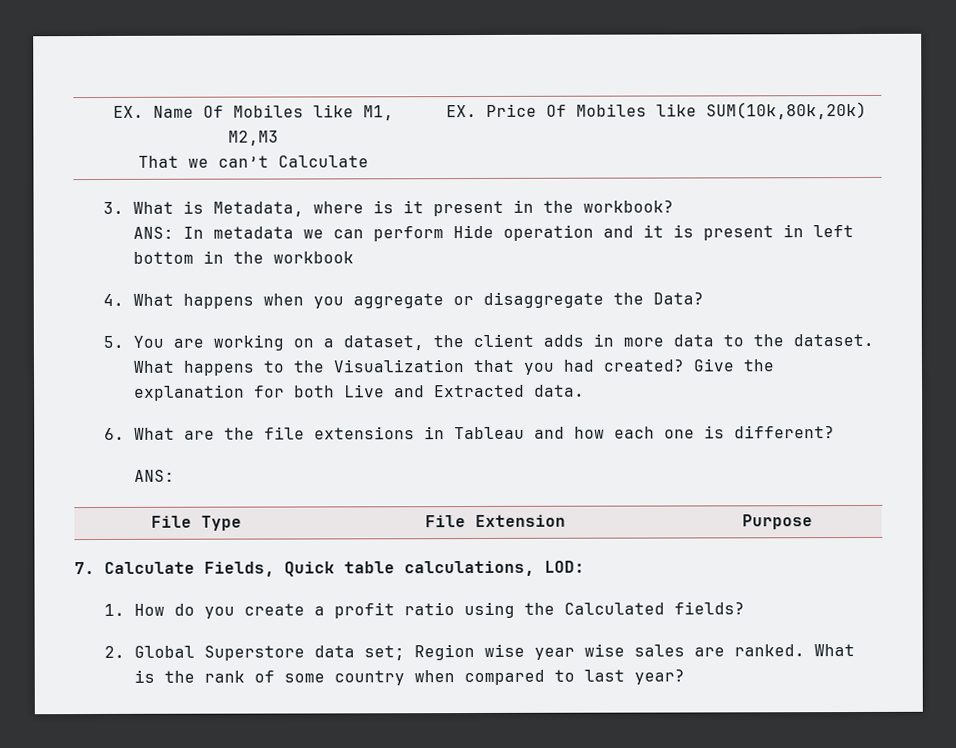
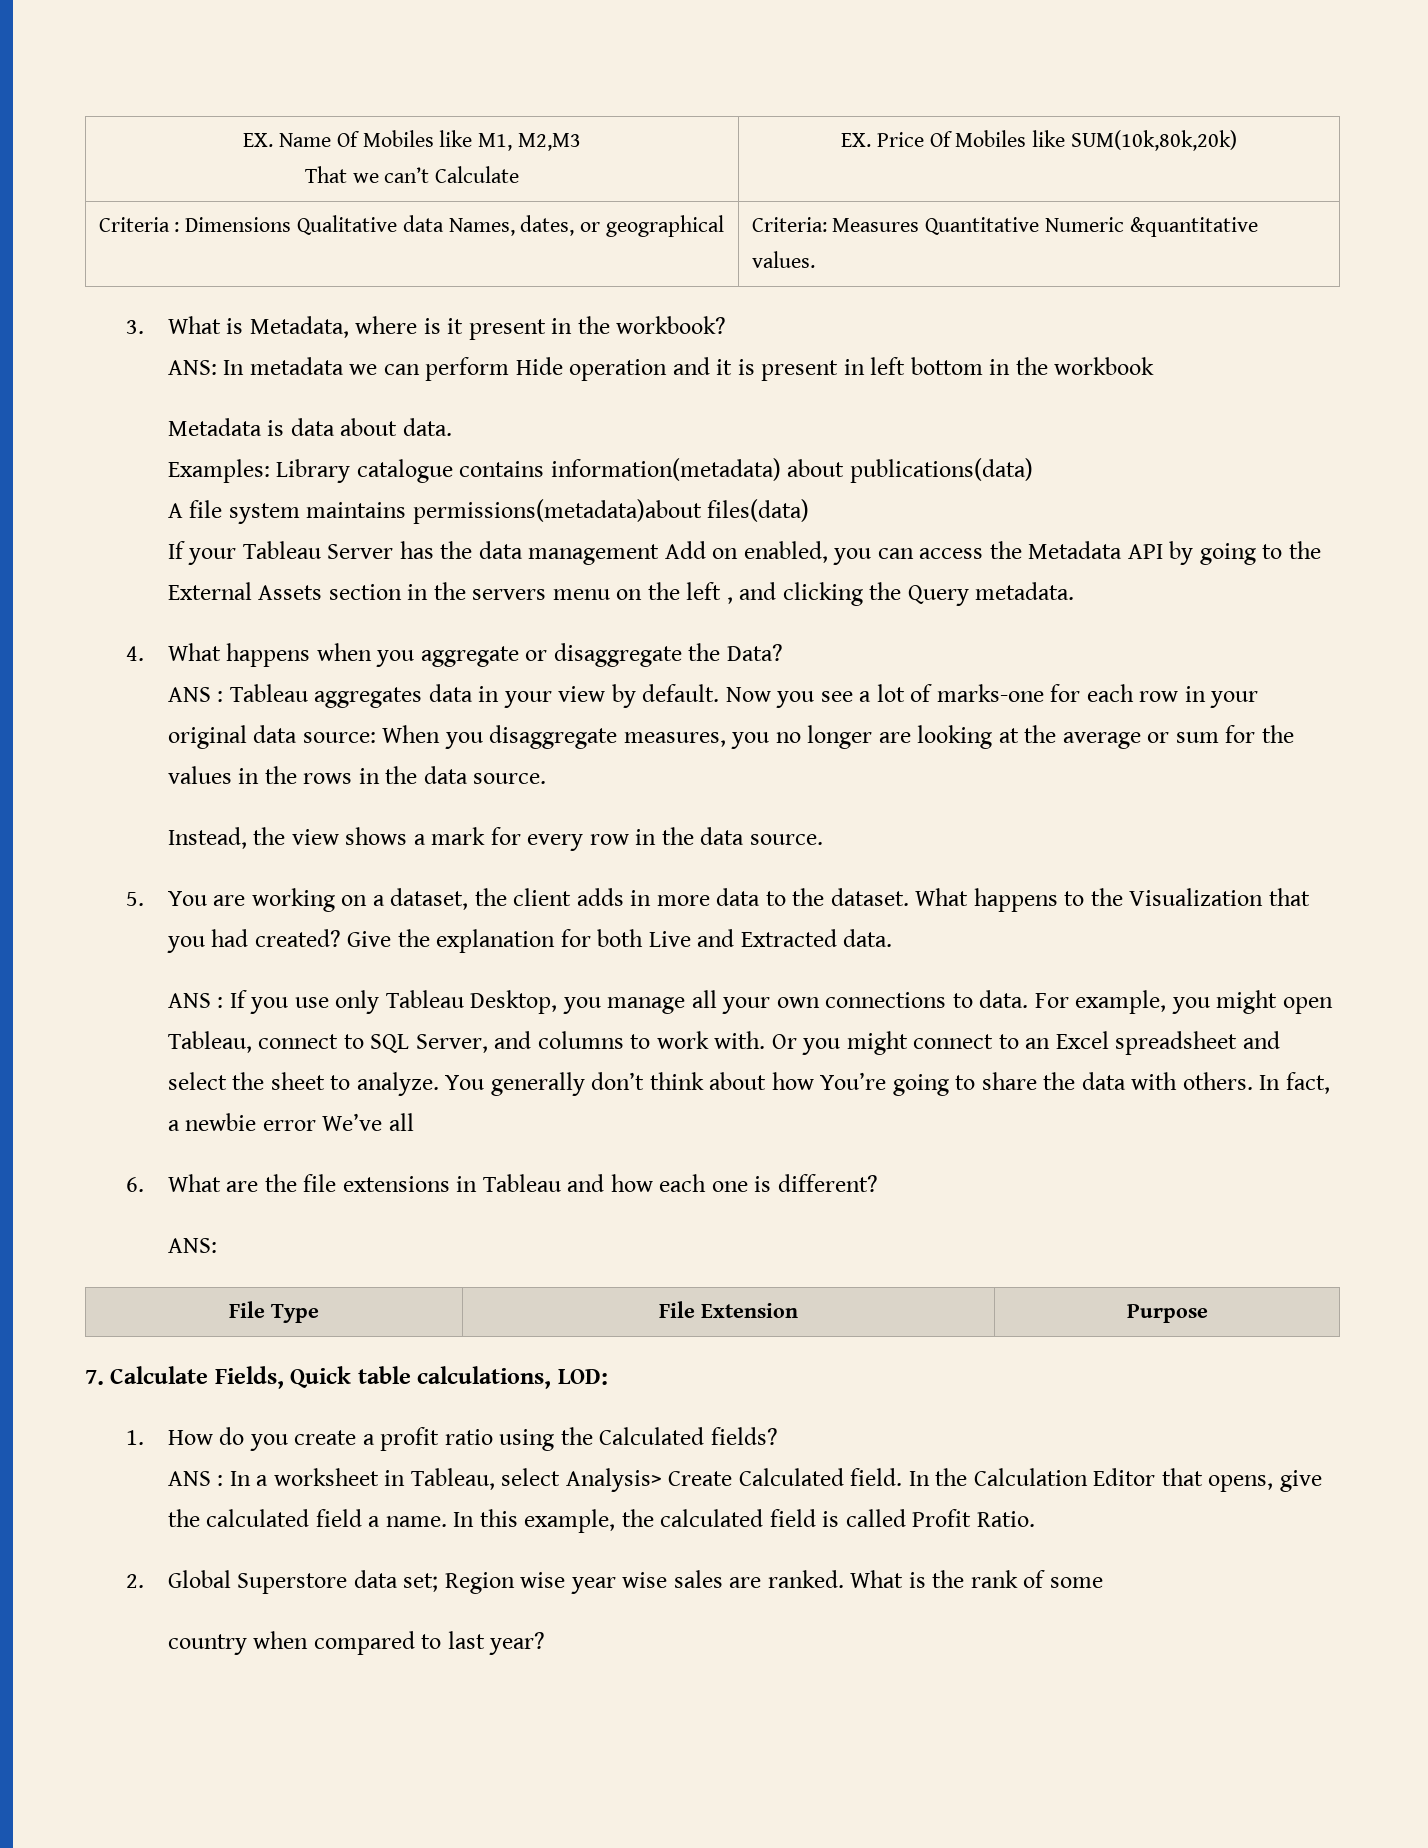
+ Criteria : Dimensions Qualitative data Names, dates, or geographical | Criteria: Measures Quantitative Numeric &quantitative values.
+ Metadata is data about data.
+ Examples: Library catalogue contains information(metadata) about publications(data)
+ A file system maintains permissions(metadata)about files(data)
+ If your Tableau Server has the data management Add on enabled, you can access the Metadata API by going to the External Assets section in the servers menu on the left , and clicking the Query metadata.
+ ANS : Tableau aggregates data in your view by default. Now you see a lot of marks-one for each row in your original data source: When you disaggregate measures, you no longer are looking at the average or sum for the values in the rows in the data source.
+ Instead, the view shows a mark for every row in the data source.
+ ANS : If you use only Tableau Desktop, you manage all your own connections to data. For example, you might open Tableau, connect to SQL Server, and columns to work with. Or you might connect to an Excel spreadsheet and select the sheet to analyze. You generally don’t think about how You’re going to share the data with others. In fact, a newbie error We’ve all
+ ANS : In a worksheet in Tableau, select Analysis> Create Calculated field. In the Calculation Editor that opens, give the calculated field a name. In this example, the calculated field is called Profit Ratio.
- What is the rank of some country when compared to last year?
+ What is the rank of some
+ country when compared to last year?

